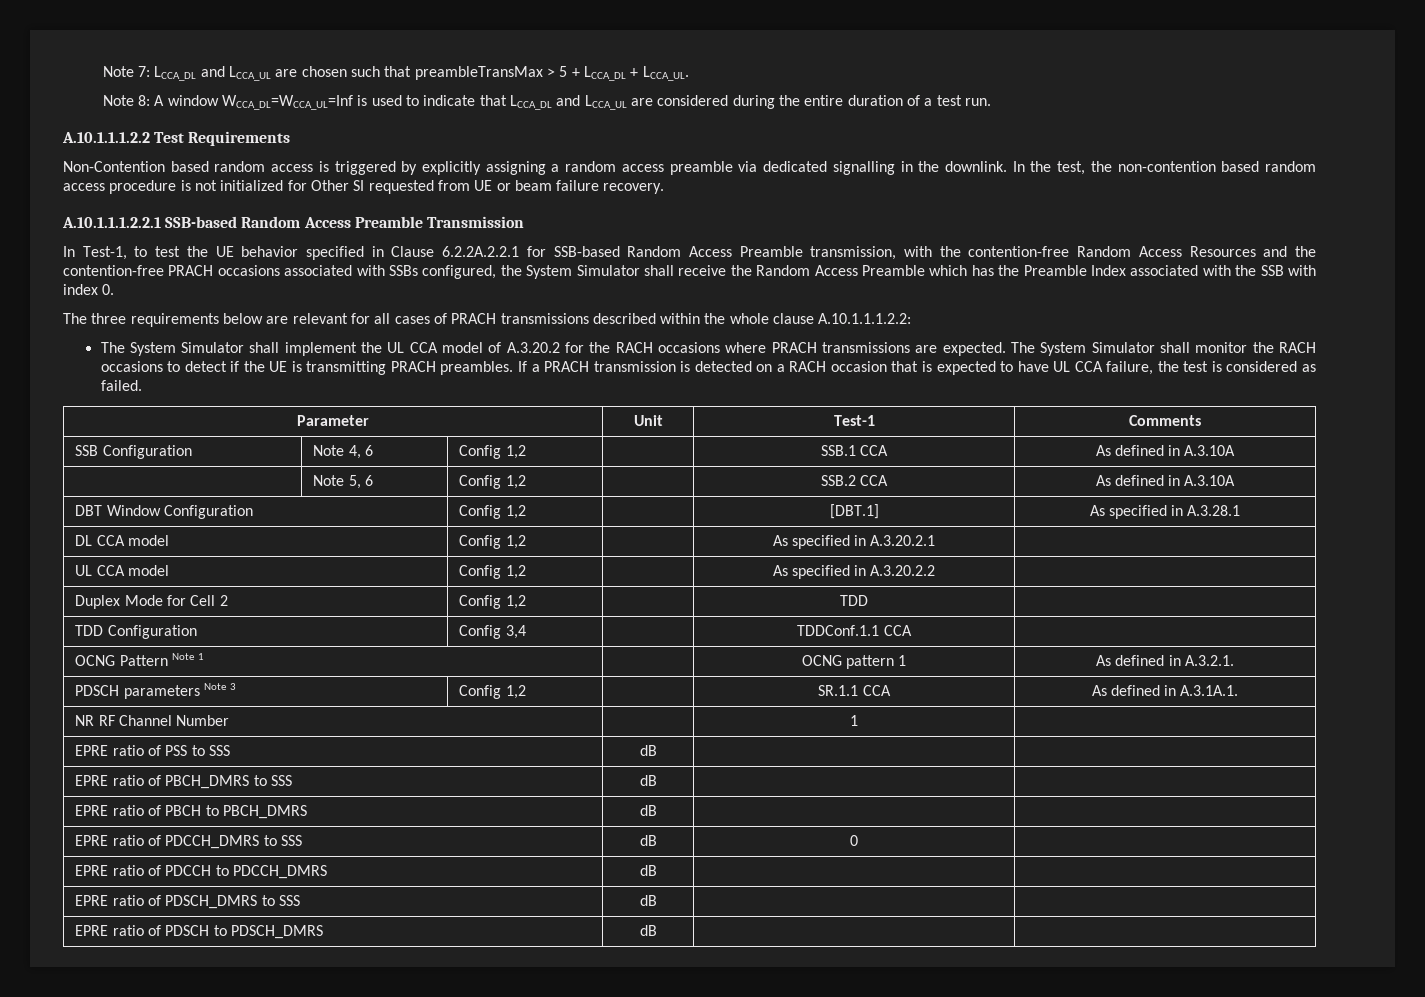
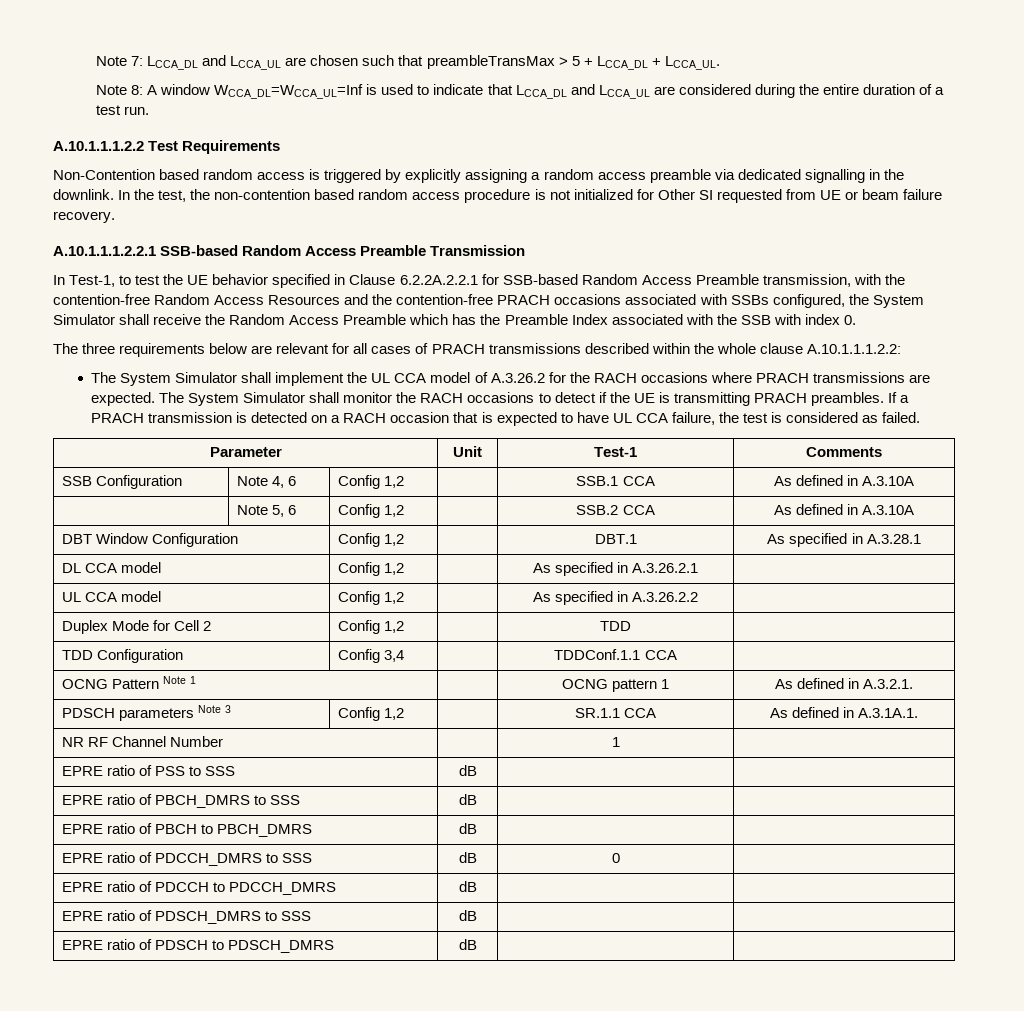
- The System Simulator shall implement the UL CCA model of A.3.20.2 for the RACH occasions where PRACH transmissions are expected.
+ The System Simulator shall implement the UL CCA model of A.3.26.2 for the RACH occasions where PRACH transmissions are expected.
- DBT Window Configuration | Config 1,2 | | [DBT.1] | As specified in A.3.28.1
+ DBT Window Configuration | Config 1,2 | | DBT.1 | As specified in A.3.28.1
- DL CCA model | Config 1,2 | | As specified in A.3.20.2.1 |
+ DL CCA model | Config 1,2 | | As specified in A.3.26.2.1 |
- UL CCA model | Config 1,2 | | As specified in A.3.20.2.2 |
+ UL CCA model | Config 1,2 | | As specified in A.3.26.2.2 |

